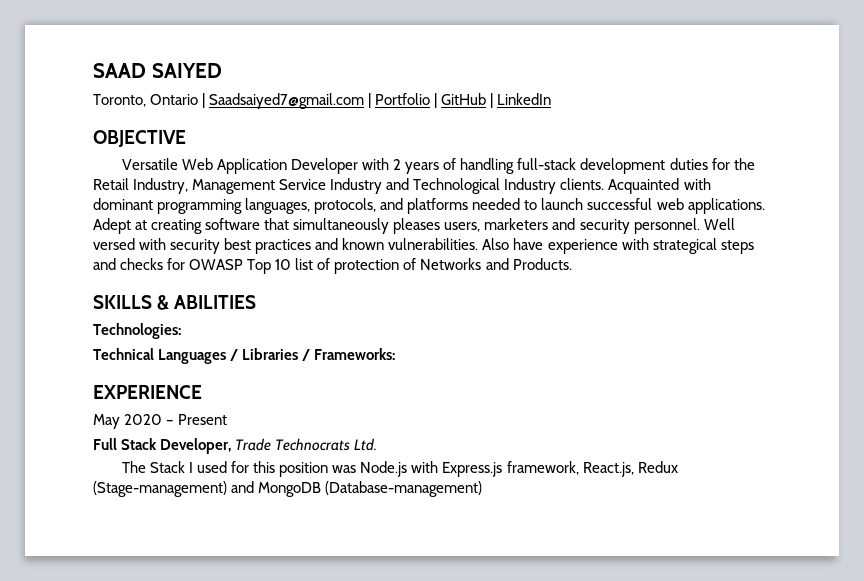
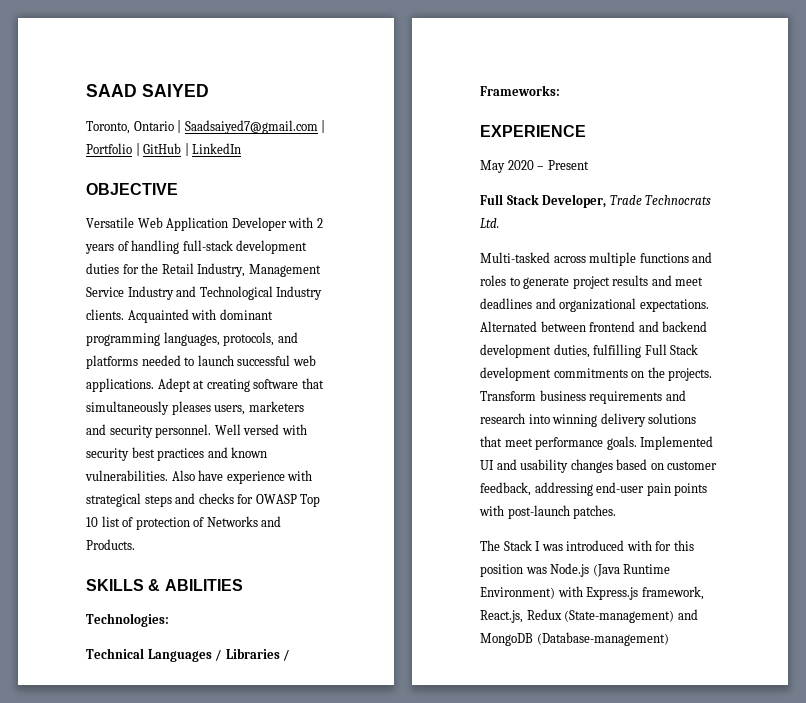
+ Multi-tasked across multiple functions and roles to generate project results and meet deadlines and organizational expectations. Alternated between frontend and backend development duties, fulfilling Full Stack development commitments on the projects. Transform business requirements and research into winning delivery solutions that meet performance goals. Implemented UI and usability changes based on customer feedback, addressing end-user pain points with post-launch patches.
- The Stack I used for this position was Node.js with Express.js framework, React.js, Redux (Stage-management) and MongoDB (Database-management)
+ The Stack I was introduced with for this position was Node.js (Java Runtime Environment) with Express.js framework, React.js, Redux (State-management) and MongoDB (Database-management)

